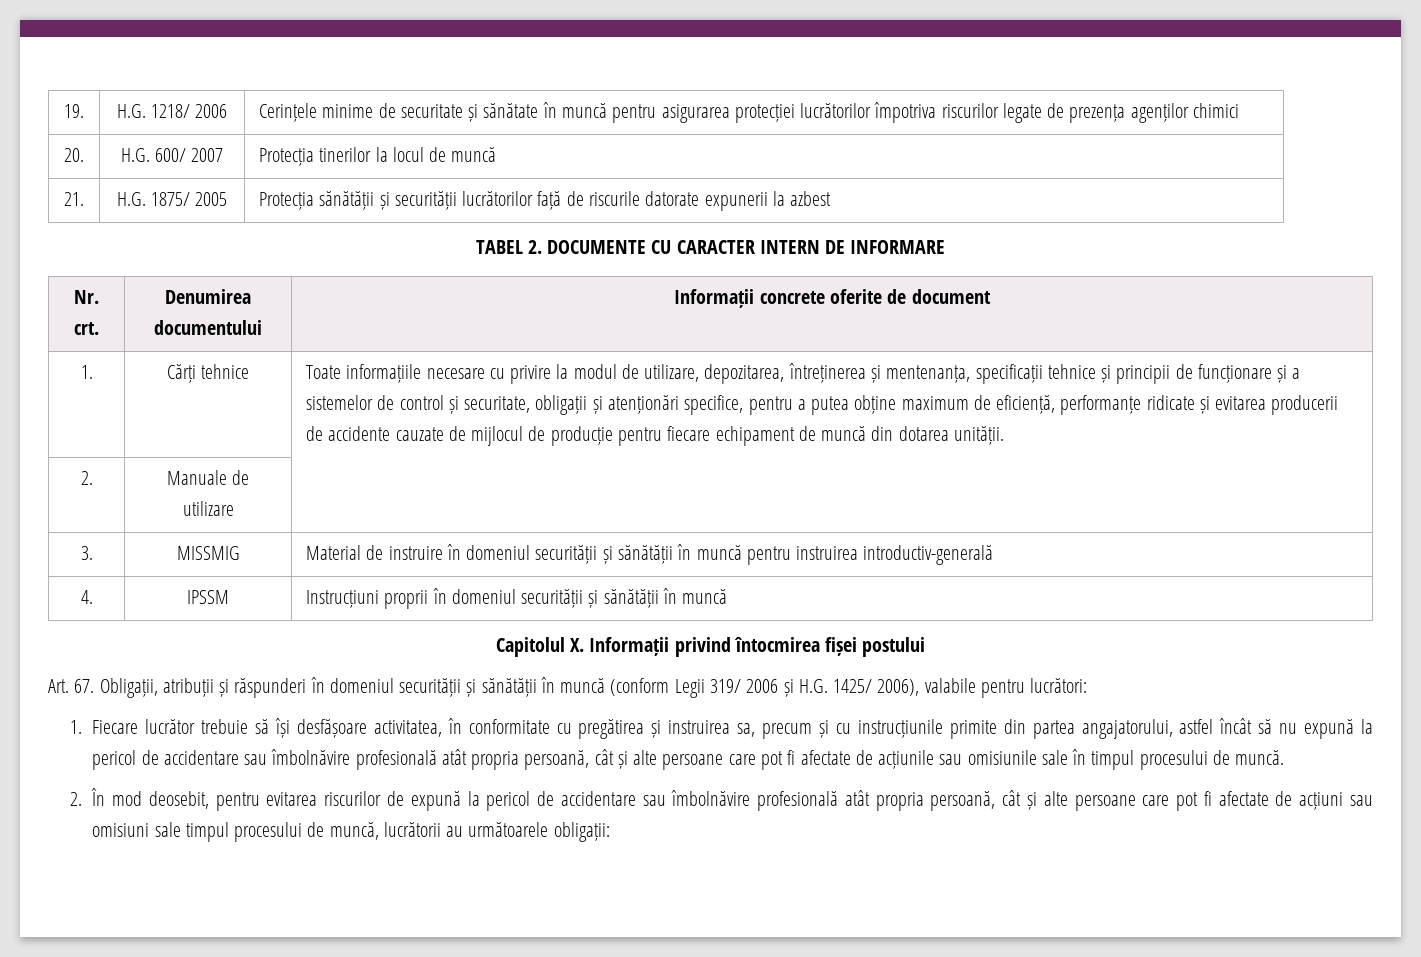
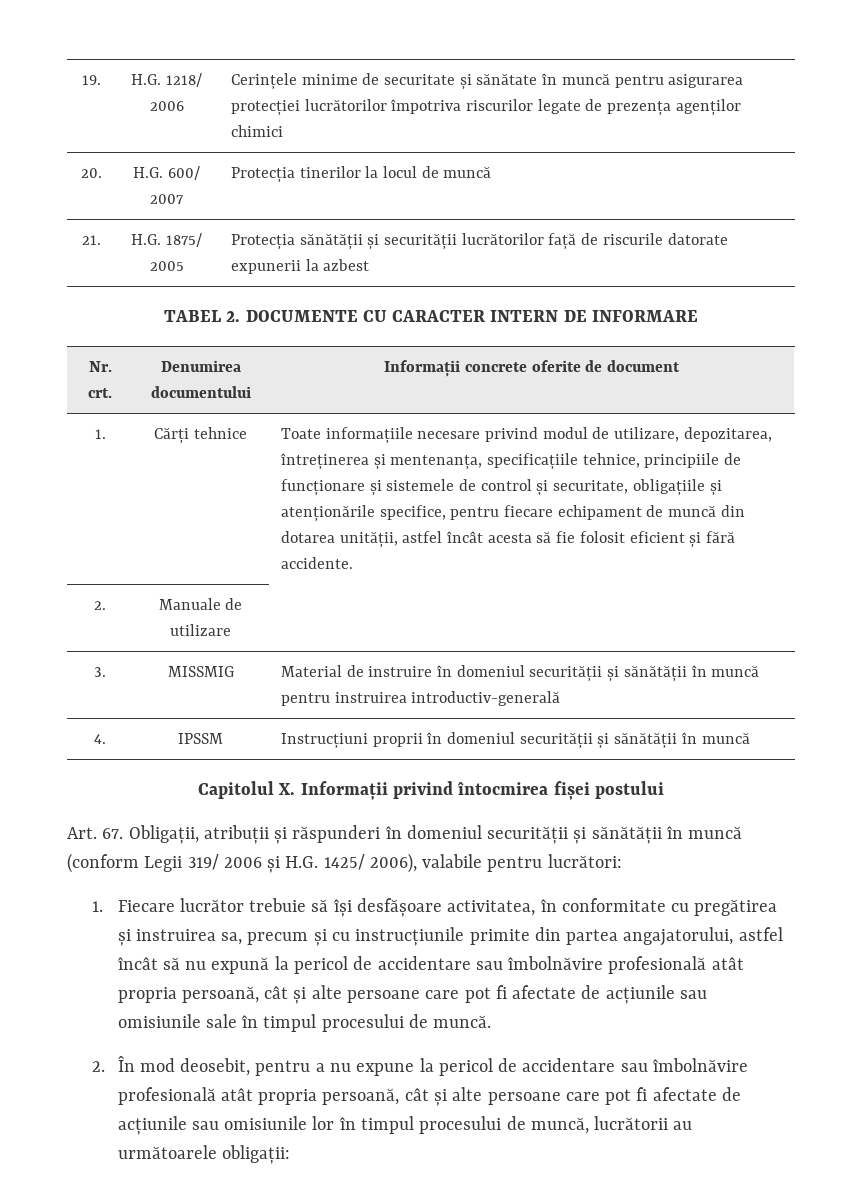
- Toate informațiile necesare cu privire la modul de utilizare, depozitarea, întreținerea și mentenanța, specificații tehnice și principii de funcționare și a sistemelor de control și securitate, obligații și atenționări specifice, pentru a putea obține maximum de eficiență, performanțe ridicate și evitarea producerii de accidente cauzate de mijlocul de producție pentru fiecare echipament de muncă din dotarea unității.
+ Toate informațiile necesare privind modul de utilizare, depozitarea, întreținerea și mentenanța, specificațiile tehnice, principiile de funcționare și sistemele de control și securitate, obligațiile și atenționările specifice, pentru fiecare echipament de muncă din dotarea unității, astfel încât acesta să fie folosit eficient și fără accidente.
- 2. În mod deosebit, pentru evitarea riscurilor de expună la pericol de accidentare sau îmbolnăvire profesională atât propria persoană, cât și alte persoane care pot fi afectate de acțiuni sau omisiuni sale timpul procesului de muncă, lucrătorii au următoarele obligații:
+ 2. În mod deosebit, pentru a nu expune la pericol de accidentare sau îmbolnăvire profesională atât propria persoană, cât și alte persoane care pot fi afectate de acțiunile sau omisiunile lor în timpul procesului de muncă, lucrătorii au următoarele obligații:

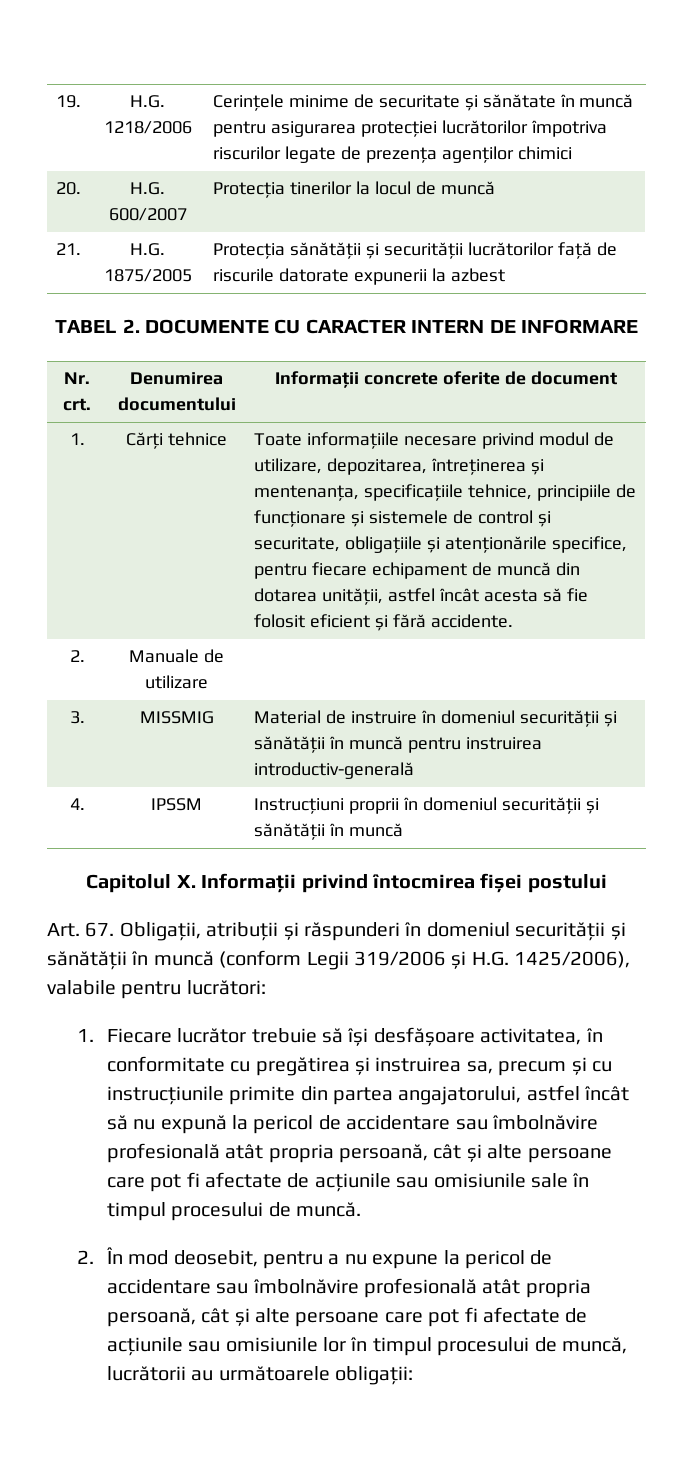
- 19. | H.G. 1218/ 2006 | Cerințele minime de securitate și sănătate în muncă pentru asigurarea protecției lucrătorilor împotriva riscurilor legate de prezența agenților chimici
+ 19. | H.G. 1218/2006 | Cerințele minime de securitate și sănătate în muncă pentru asigurarea protecției lucrătorilor împotriva riscurilor legate de prezența agenților chimici
- 20. | H.G. 600/ 2007 | Protecția tinerilor la locul de muncă
+ 20. | H.G. 600/2007 | Protecția tinerilor la locul de muncă
- 21. | H.G. 1875/ 2005 | Protecția sănătății și securității lucrătorilor față de riscurile datorate expunerii la azbest
+ 21. | H.G. 1875/2005 | Protecția sănătății și securității lucrătorilor față de riscurile datorate expunerii la azbest
- Art. 67. Obligații, atribuții și răspunderi în domeniul securității și sănătății în muncă (conform Legii 319/ 2006 și H.G. 1425/ 2006), valabile pentru lucrători:
+ Art. 67. Obligații, atribuții și răspunderi în domeniul securității și sănătății în muncă (conform Legii 319/2006 și H.G. 1425/2006), valabile pentru lucrători:

